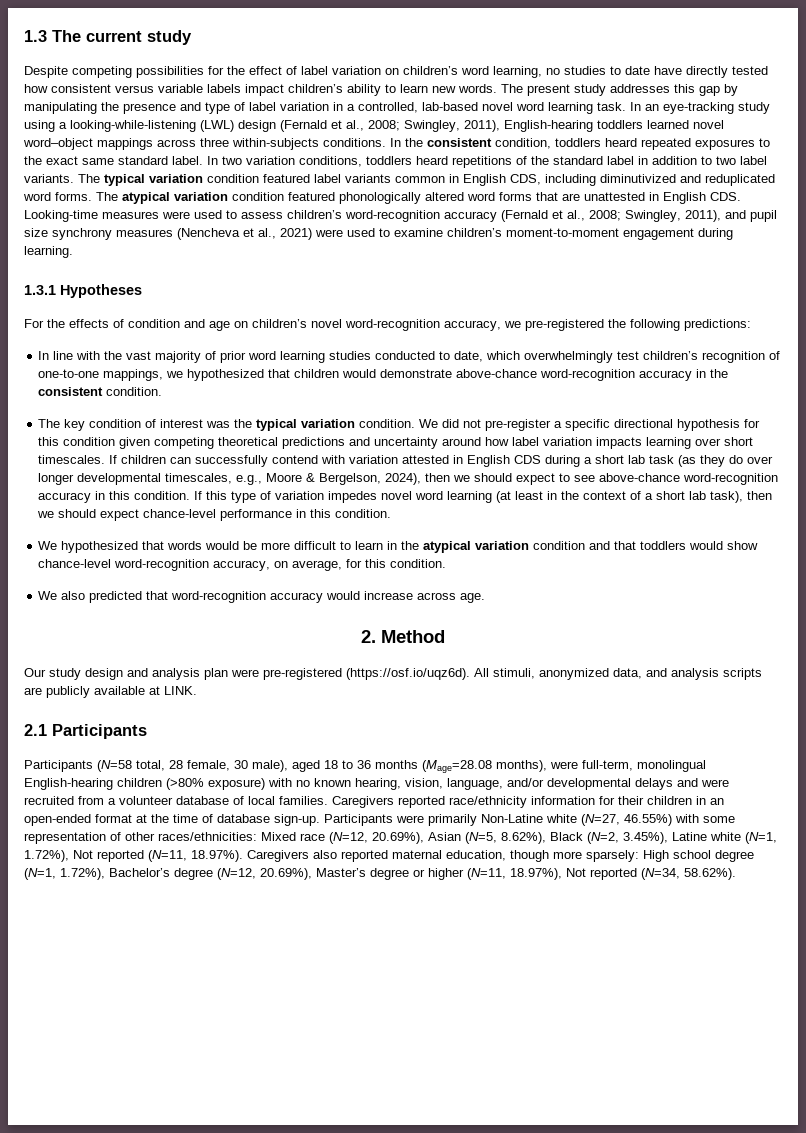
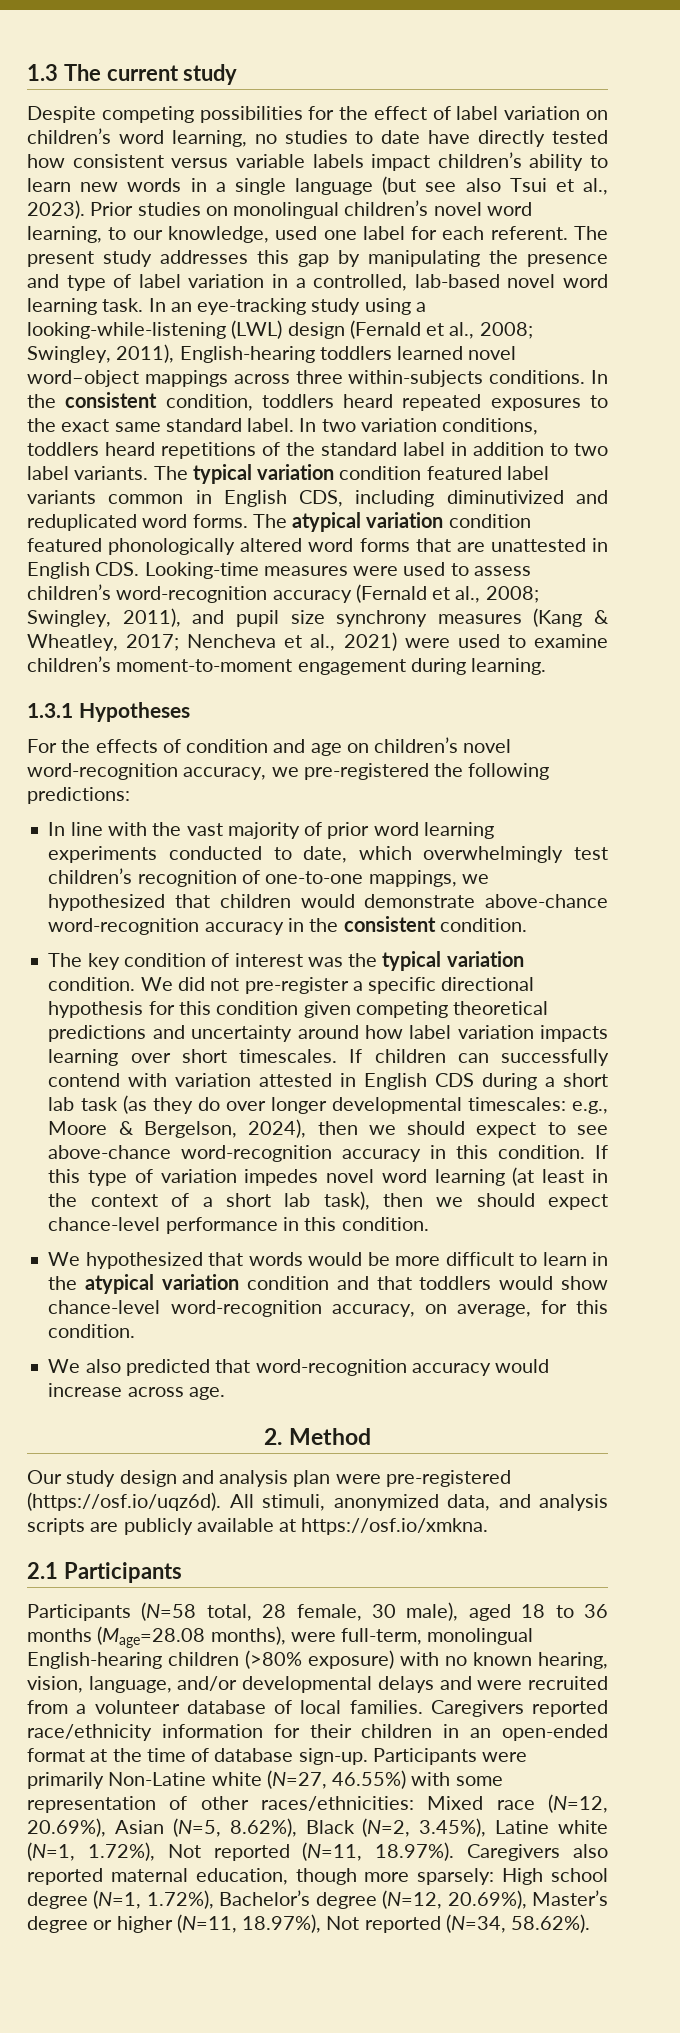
- Despite competing possibilities for the effect of label variation on children’s word learning, no studies to date have directly tested how consistent versus variable labels impact children’s ability to learn new words.
+ Despite competing possibilities for the effect of label variation on children’s word learning, no studies to date have directly tested how consistent versus variable labels impact children’s ability to learn new words in a single language (but see also Tsui et al., 2023). Prior studies on monolingual children’s novel word learning, to our knowledge, used one label for each referent.
- The atypical variation condition featured phonologically altered word forms that are unattested in English CDS. Looking-time measures were used to assess children’s word-recognition accuracy (Fernald et al., 2008; Swingley, 2011), and pupil size synchrony measures (Nencheva et al., 2021) were used to examine children’s moment-to-moment engagement during learning.
+ The atypical variation condition featured phonologically altered word forms that are unattested in English CDS. Looking-time measures were used to assess children’s word-recognition accuracy (Fernald et al., 2008; Swingley, 2011), and pupil size synchrony measures (Kang & Wheatley, 2017; Nencheva et al., 2021) were used to examine children’s moment-to-moment engagement during learning.
- In line with the vast majority of prior word learning studies conducted to date, which overwhelmingly test children’s recognition of one-to-one mappings, we hypothesized that children would demonstrate above-chance word-recognition accuracy in the consistent condition.
+ In line with the vast majority of prior word learning experiments conducted to date, which overwhelmingly test children’s recognition of one-to-one mappings, we hypothesized that children would demonstrate above-chance word-recognition accuracy in the consistent condition.
- If children can successfully contend with variation attested in English CDS during a short lab task (as they do over longer developmental timescales, e.g., Moore & Bergelson, 2024), then we should expect to see above-chance word-recognition accuracy in this condition.
+ If children can successfully contend with variation attested in English CDS during a short lab task (as they do over longer developmental timescales: e.g., Moore & Bergelson, 2024), then we should expect to see above-chance word-recognition accuracy in this condition.
- Our study design and analysis plan were pre-registered (https://osf.io/uqz6d). All stimuli, anonymized data, and analysis scripts are publicly available at LINK.
+ Our study design and analysis plan were pre-registered (https://osf.io/uqz6d). All stimuli, anonymized data, and analysis scripts are publicly available at https://osf.io/xmkna.

